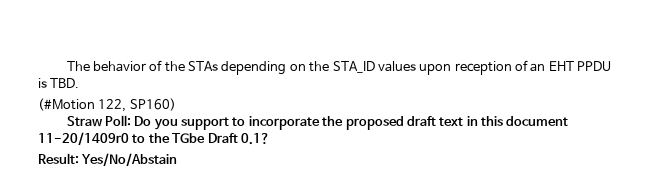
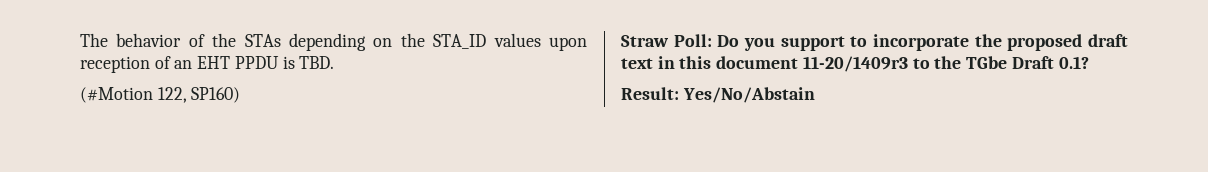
- Straw Poll: Do you support to incorporate the proposed draft text in this document 11-20/1409r0 to the TGbe Draft 0.1?
+ Straw Poll: Do you support to incorporate the proposed draft text in this document 11-20/1409r3 to the TGbe Draft 0.1?

